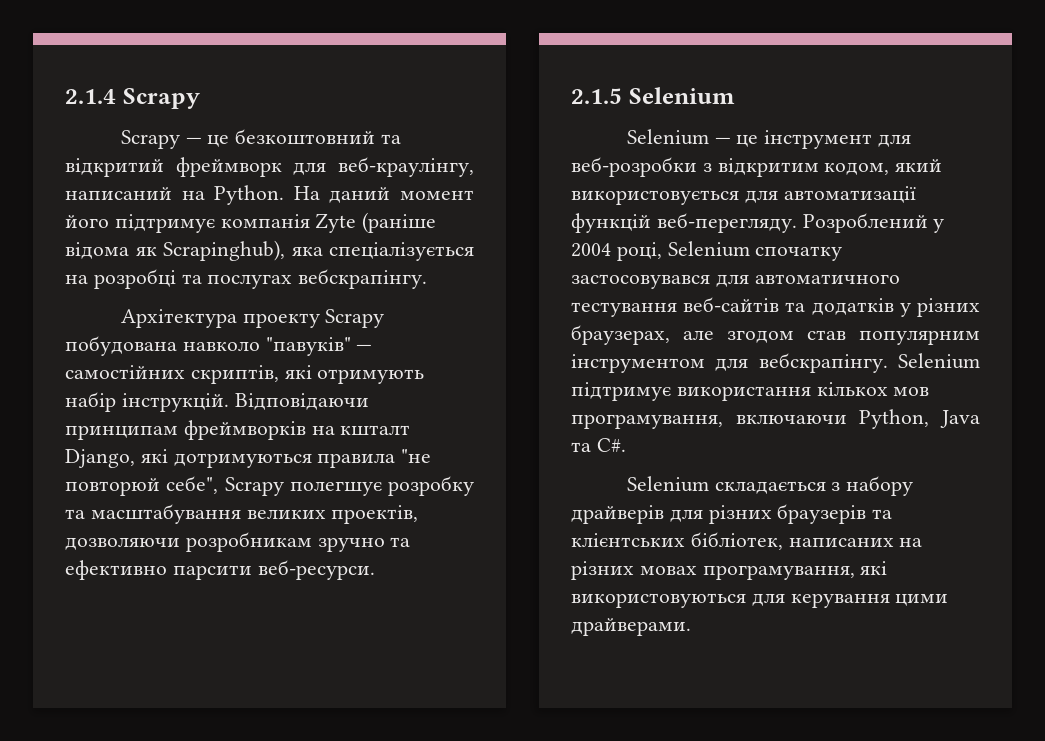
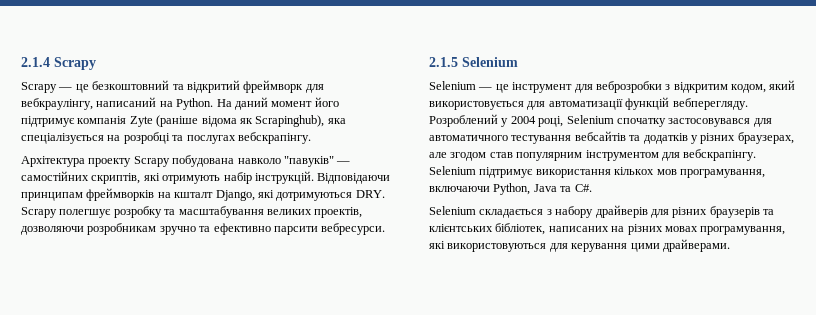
- Scrapy — це безкоштовний та відкритий фреймворк для веб-краулінгу, написаний на Python.
+ Scrapy — це безкоштовний та відкритий фреймворк для вебкраулінгу, написаний на Python.
- Відповідаючи принципам фреймворків на кшталт Django, які дотримуються правила "не повторюй себе", Scrapy полегшує розробку та масштабування великих проектів, дозволяючи розробникам зручно та ефективно парcити веб-ресурси.
+ Відповідаючи принципам фреймворків на кшталт Django, які дотримуються DRY. Scrapy полегшує розробку та масштабування великих проектів, дозволяючи розробникам зручно та ефективно парcити вебресурси.
- Selenium — це інструмент для веб-розробки з відкритим кодом, який використовується для автоматизації функцій веб-перегляду.
+ Selenium — це інструмент для веброзробки з відкритим кодом, який використовується для автоматизації функцій вебперегляду.
- Розроблений у 2004 році, Selenium спочатку застосовувався для автоматичного тестування веб-сайтів та додатків у різних браузерах, але згодом став популярним інструментом для вебскрапінгу.
+ Розроблений у 2004 році, Selenium спочатку застосовувався для автоматичного тестування вебсайтів та додатків у різних браузерах, але згодом став популярним інструментом для вебскрапінгу.

